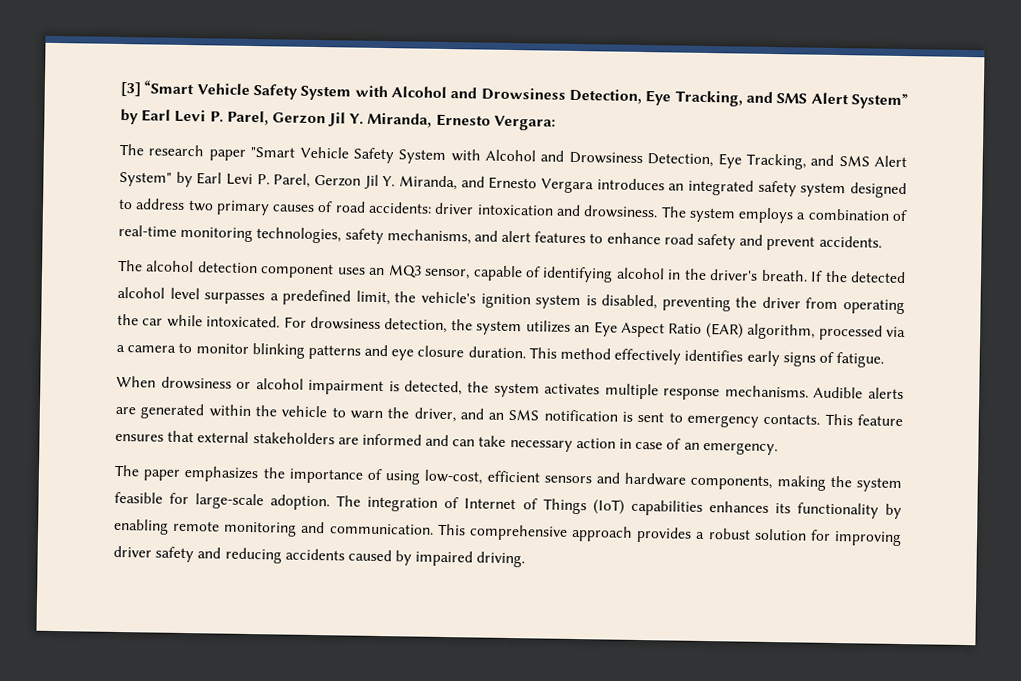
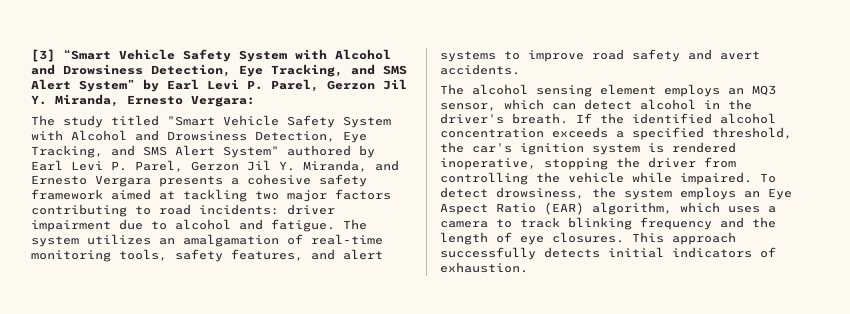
- The research paper "Smart Vehicle Safety System with Alcohol and Drowsiness Detection, Eye Tracking, and SMS Alert System" by Earl Levi P. Parel, Gerzon Jil Y. Miranda, and Ernesto Vergara introduces an integrated safety system designed to address two primary causes of road accidents: driver intoxication and drowsiness. The system employs a combination of real-time monitoring technologies, safety mechanisms, and alert features to enhance road safety and prevent accidents.
+ The study titled "Smart Vehicle Safety System with Alcohol and Drowsiness Detection, Eye Tracking, and SMS Alert System" authored by Earl Levi P. Parel, Gerzon Jil Y. Miranda, and Ernesto Vergara presents a cohesive safety framework aimed at tackling two major factors contributing to road incidents: driver impairment due to alcohol and fatigue. The system utilizes an amalgamation of real-time monitoring tools, safety features, and alert systems to improve road safety and avert accidents.
- The alcohol detection component uses an MQ3 sensor, capable of identifying alcohol in the driver's breath.
+ The alcohol sensing element employs an MQ3 sensor, which can detect alcohol in the driver's breath.
- If the detected alcohol level surpasses a predefined limit, the vehicle's ignition system is disabled, preventing the driver from operating the car while intoxicated. For drowsiness detection, the system utilizes an Eye Aspect Ratio (EAR) algorithm, processed via a camera to monitor blinking patterns and eye closure duration. This method effectively identifies early signs of fatigue.
- When drowsiness or alcohol impairment is detected, the system activates multiple response mechanisms. Audible alerts are generated within the vehicle to warn the driver, and an SMS notification is sent to emergency contacts. This feature ensures that external stakeholders are informed and can take necessary action in case of an emergency.
- The paper emphasizes the importance of using low-cost, efficient sensors and hardware components, making the system feasible for large-scale adoption. The integration of Internet of Things (IoT) capabilities enhances its functionality by enabling remote monitoring and communication. This comprehensive approach provides a robust solution for improving driver safety and reducing accidents caused by impaired driving.
+ If the identified alcohol concentration exceeds a specified threshold, the car's ignition system is rendered inoperative, stopping the driver from controlling the vehicle while impaired. To detect drowsiness, the system employs an Eye Aspect Ratio (EAR) algorithm, which uses a camera to track blinking frequency and the length of eye closures. This approach successfully detects initial indicators of exhaustion.

